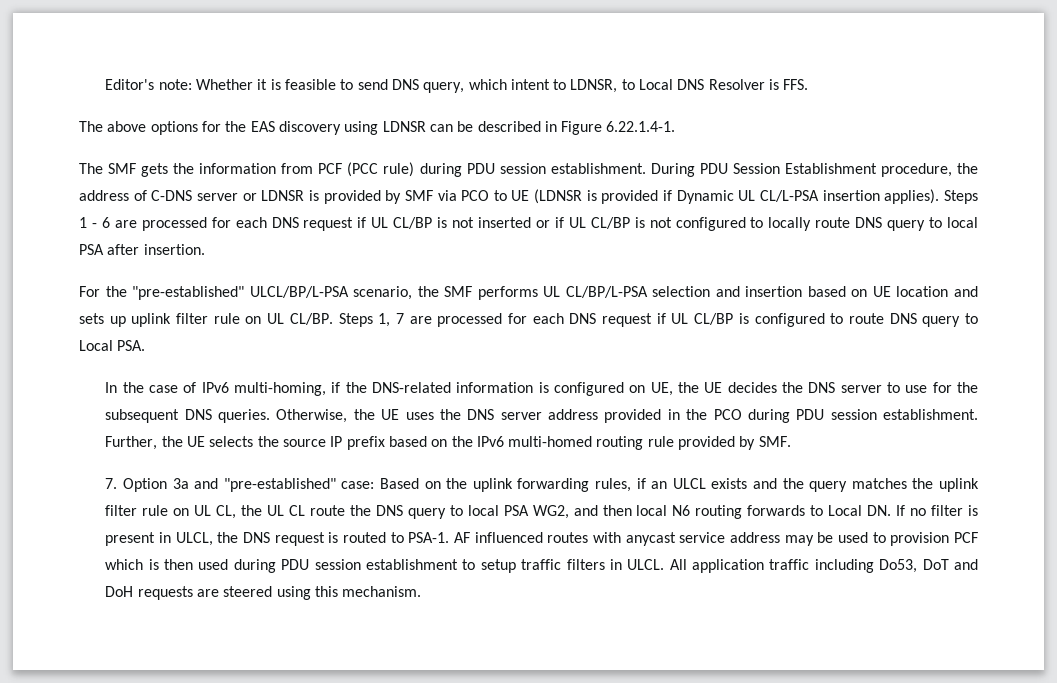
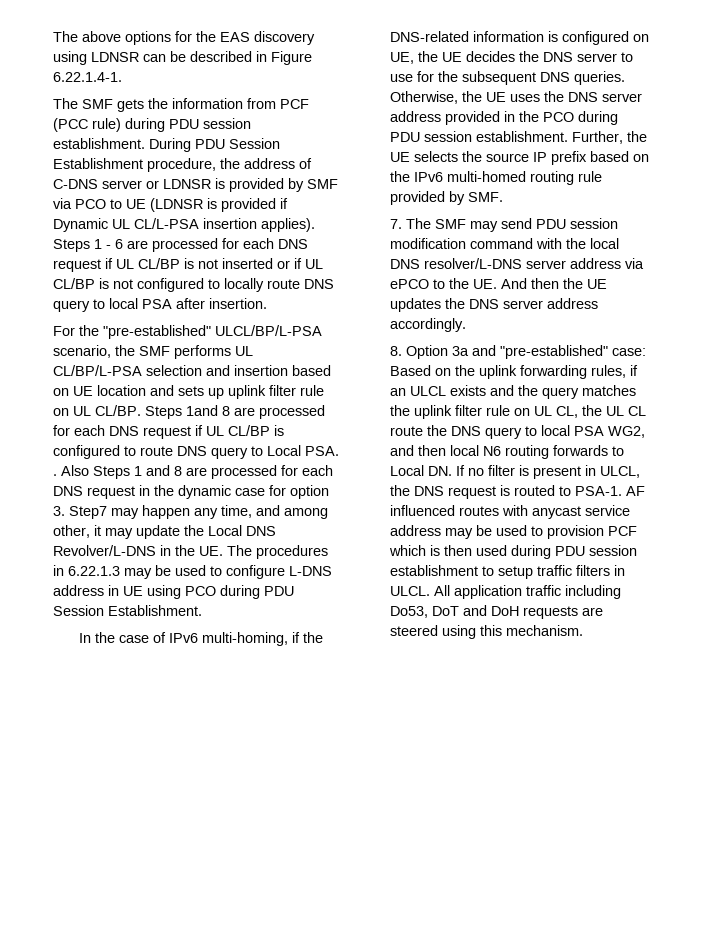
- Editor's note: Whether it is feasible to send DNS query, which intent to LDNSR, to Local DNS Resolver is FFS.
- Steps 1, 7 are processed for each DNS request if UL CL/BP is configured to route DNS query to Local PSA.
+ Steps 1and 8 are processed for each DNS request if UL CL/BP is configured to route DNS query to Local PSA. . Also Steps 1 and 8 are processed for each DNS request in the dynamic case for option 3. Step7 may happen any time, and among other, it may update the Local DNS Revolver/L-DNS in the UE. The procedures in 6.22.1.3 may be used to configure L-DNS address in UE using PCO during PDU Session Establishment.
- 7. Option 3a and "pre-established" case:
+ 7. The SMF may send PDU session modification command with the local DNS resolver/L-DNS server address via ePCO to the UE. And then the UE updates the DNS server address accordingly.
+ 8. Option 3a and "pre-established" case:

